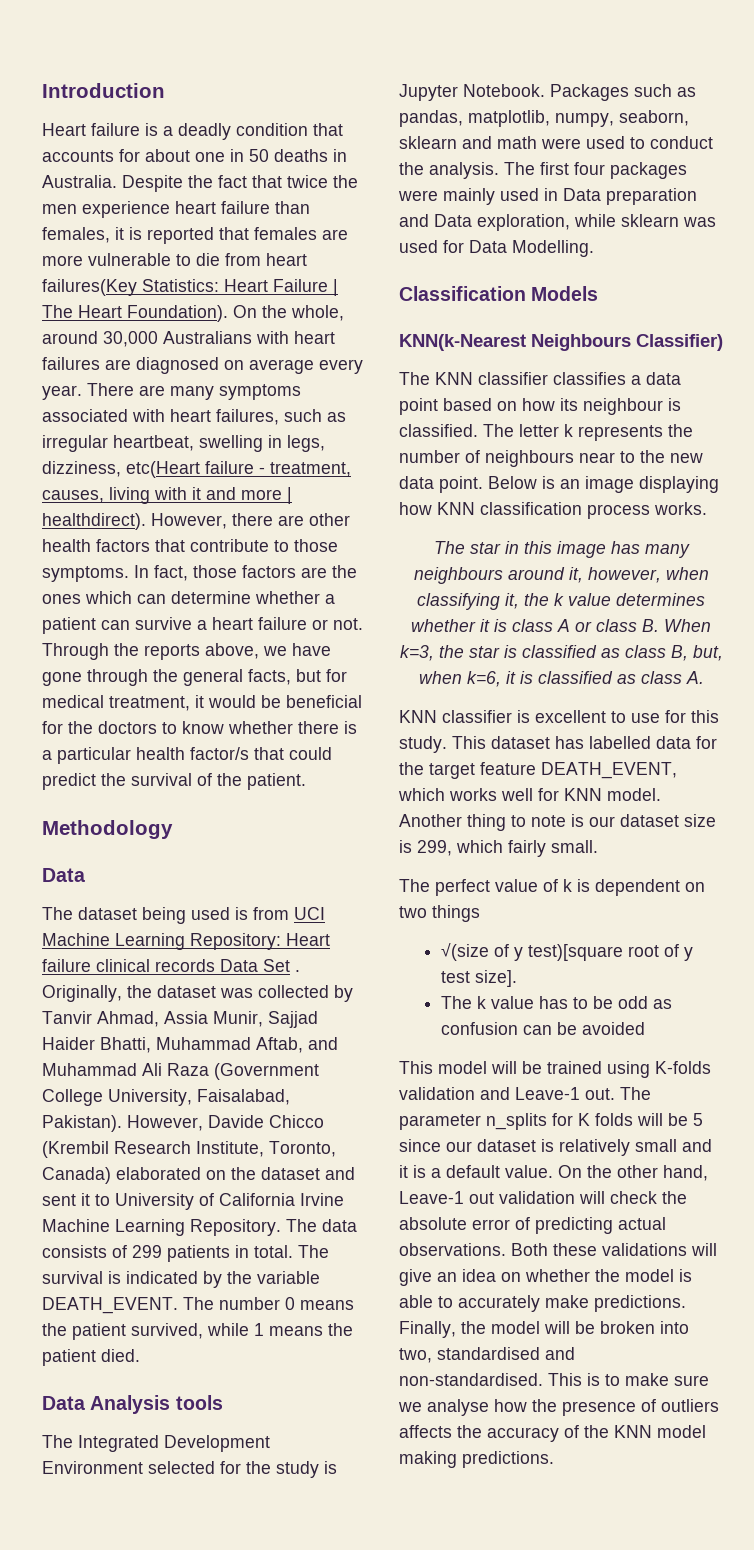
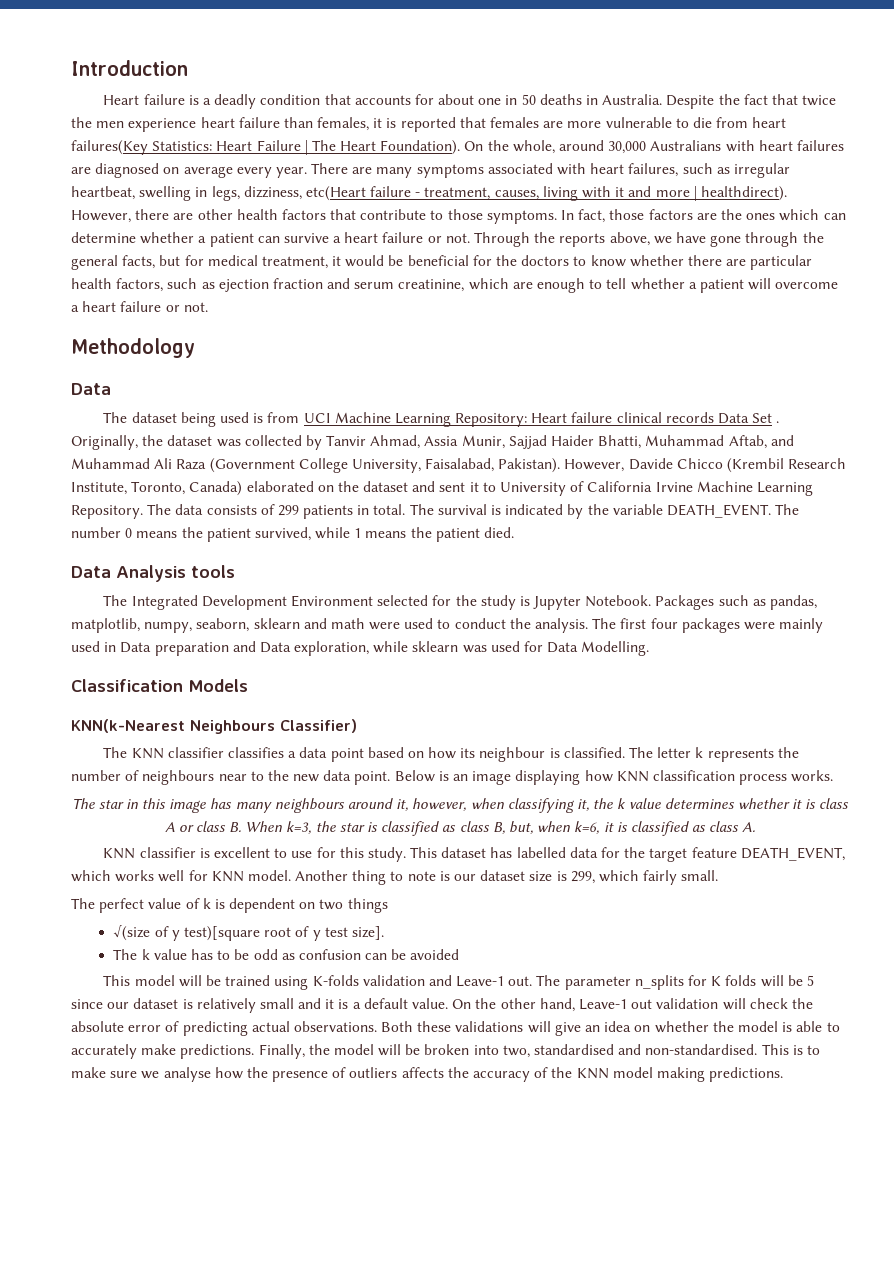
- Through the reports above, we have gone through the general facts, but for medical treatment, it would be beneficial for the doctors to know whether there is a particular health factor/s that could predict the survival of the patient.
+ Through the reports above, we have gone through the general facts, but for medical treatment, it would be beneficial for the doctors to know whether there are particular health factors, such as ejection fraction and serum creatinine, which are enough to tell whether a patient will overcome a heart failure or not.

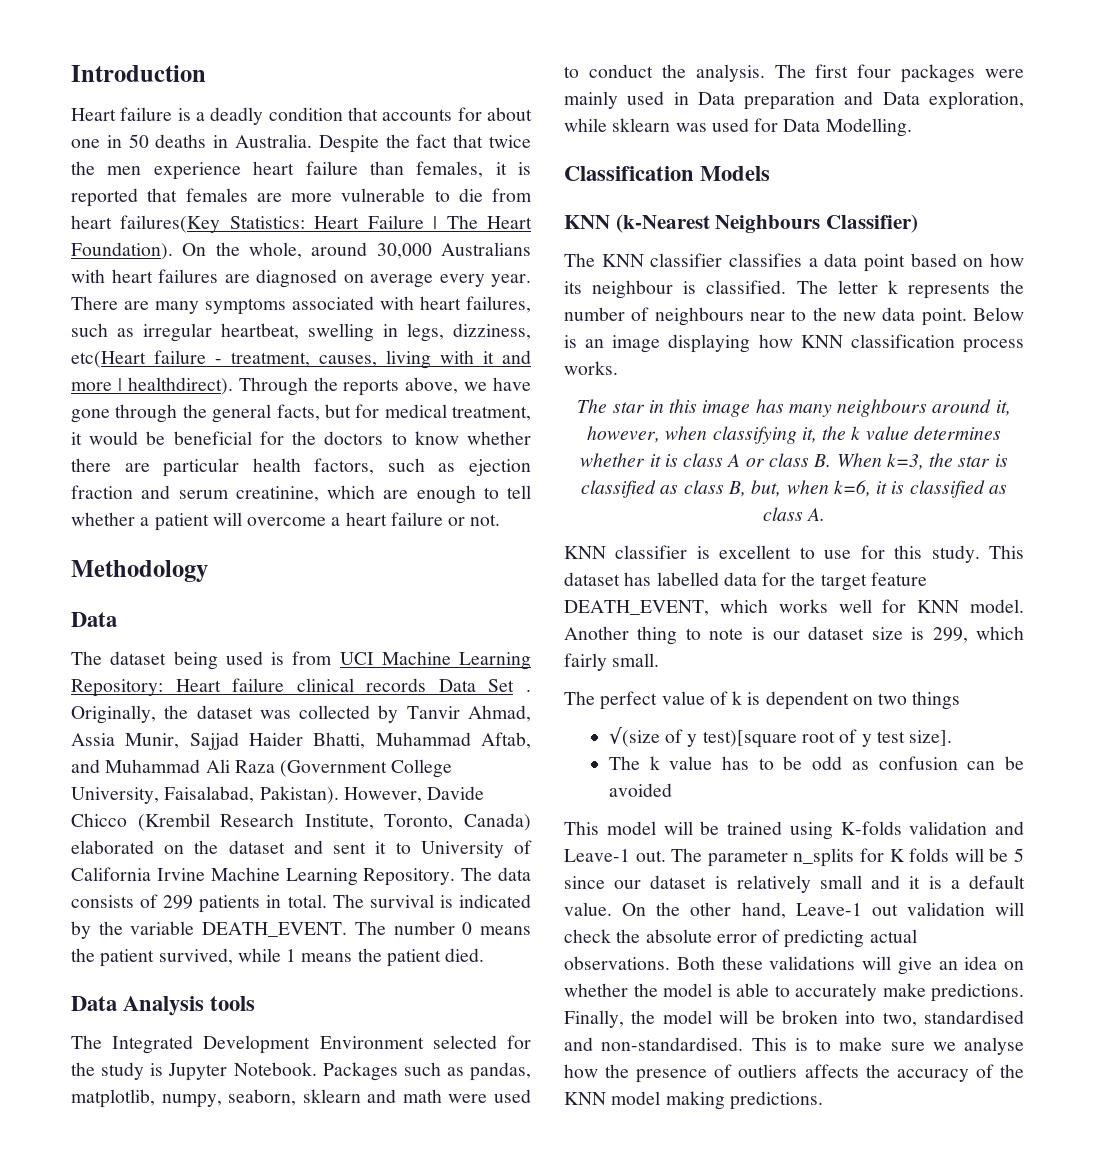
- However, there are other health factors that contribute to those symptoms. In fact, those factors are the ones which can determine whether a patient can survive a heart failure or not.
- KNN(k-Nearest Neighbours Classifier)
+ KNN (k-Nearest Neighbours Classifier)

